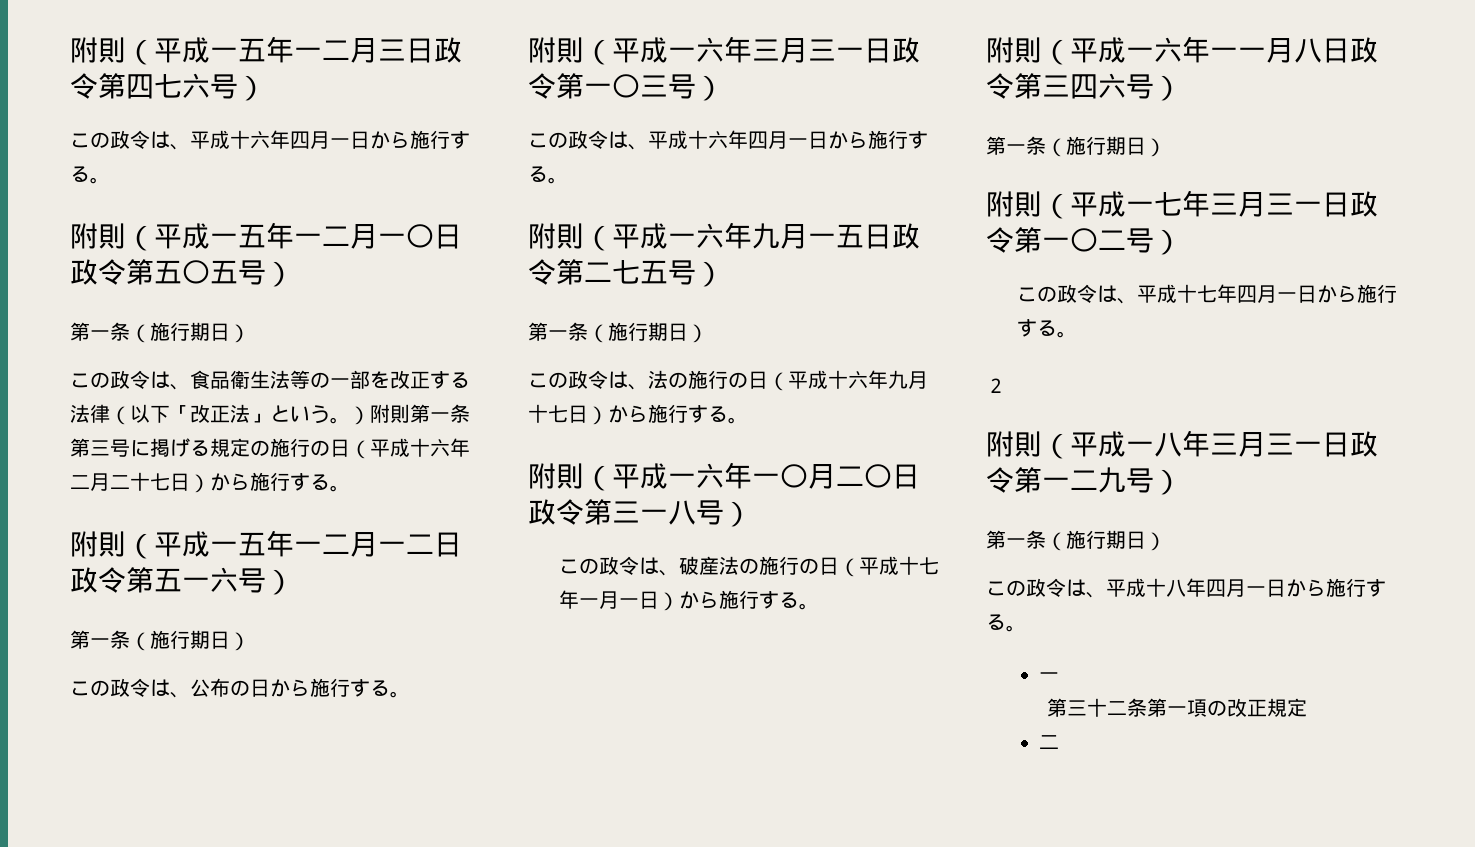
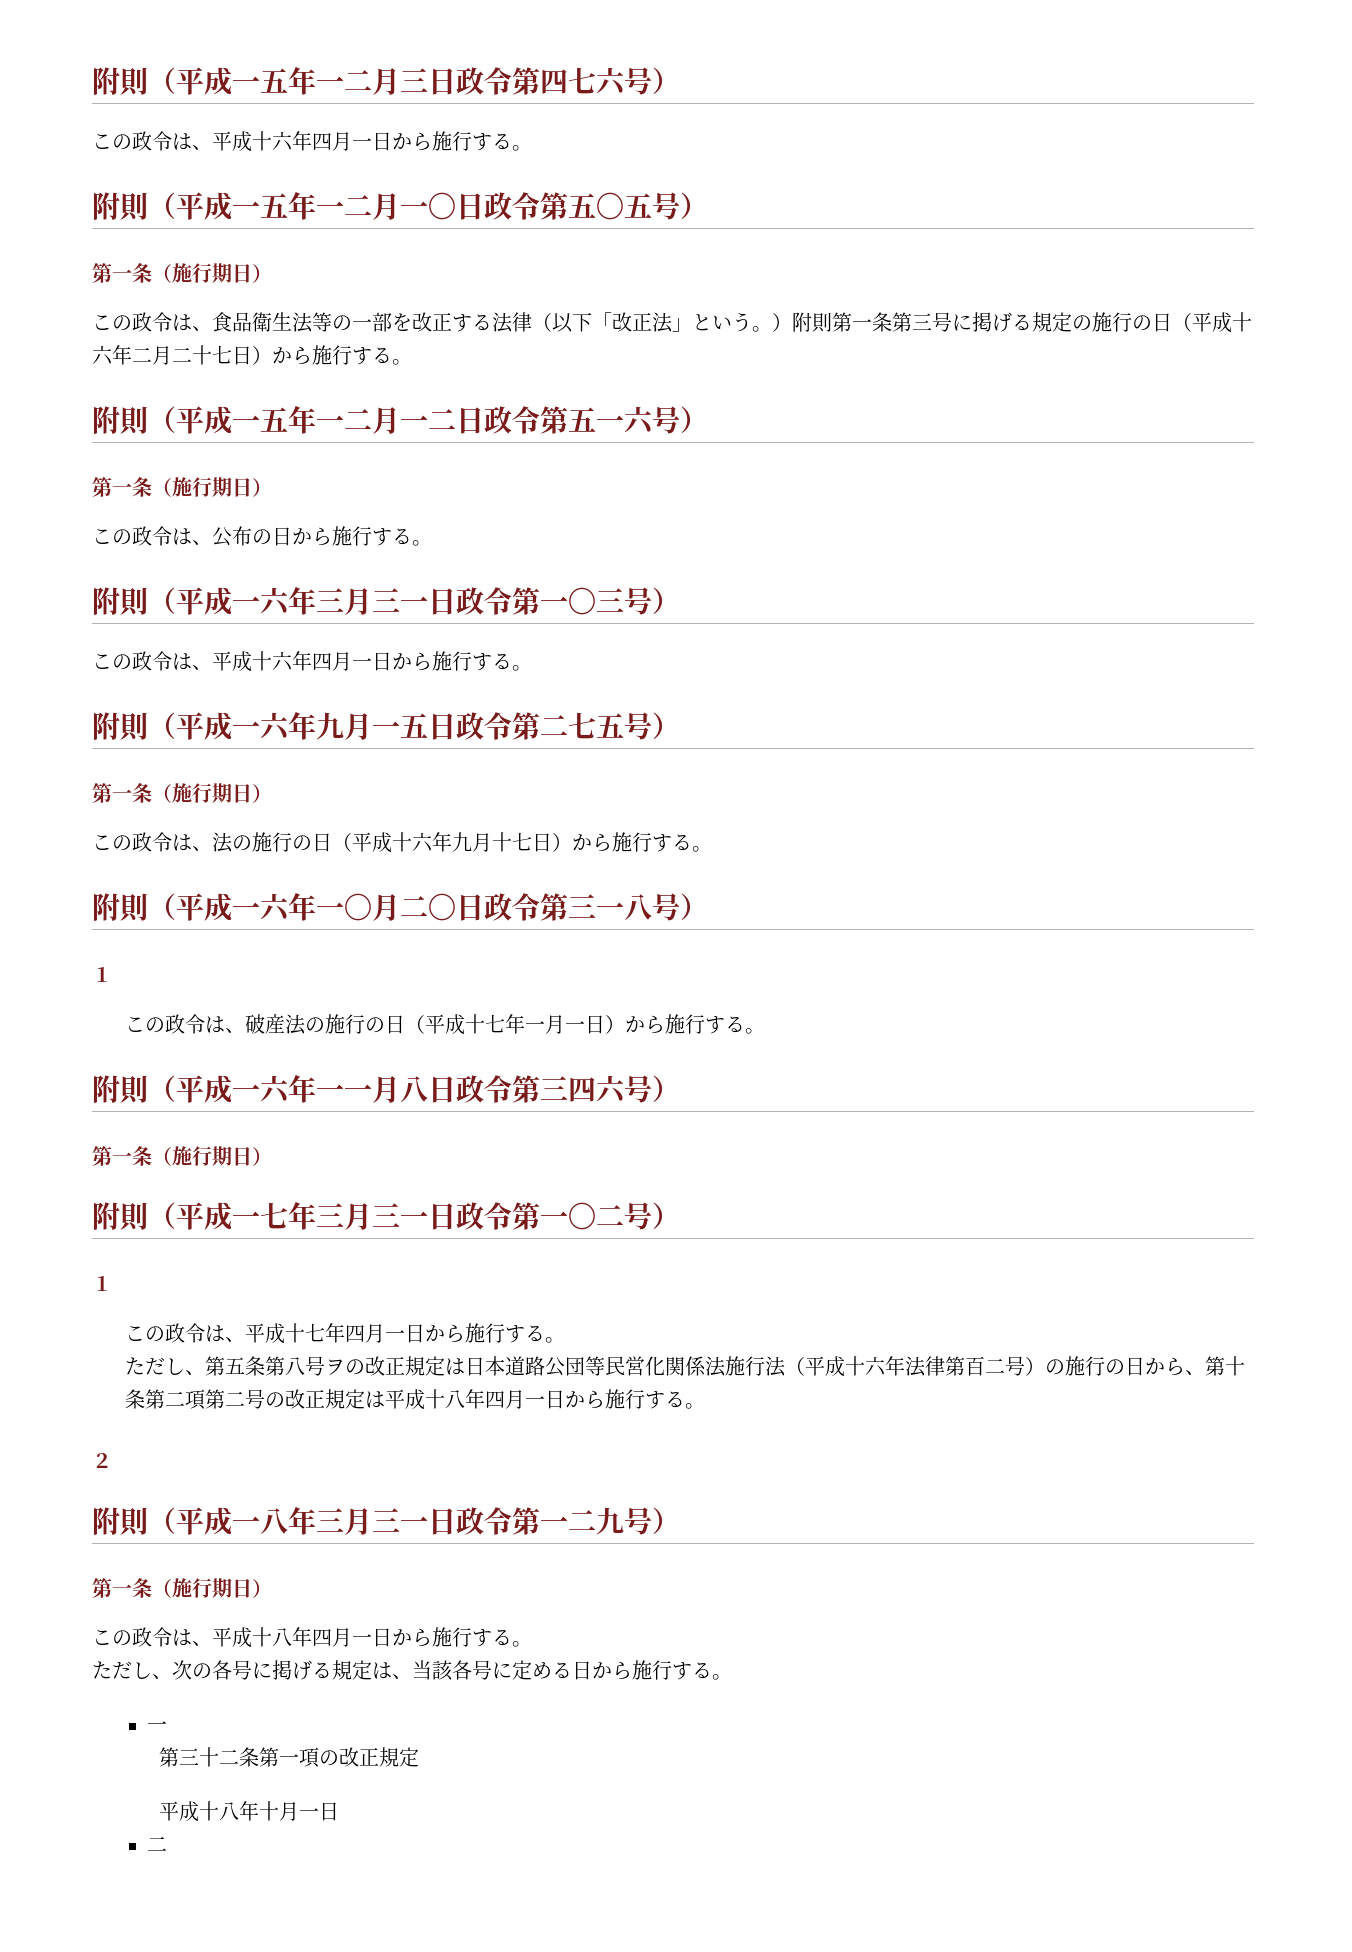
  附則（平成一六年一〇月二〇日政令第三一八号）
+ １
  附則（平成一七年三月三一日政令第一〇二号）
+ １
+ ただし、第五条第八号ヲの改正規定は日本道路公団等民営化関係法施行法（平成十六年法律第百二号）の施行の日から、第十条第二項第二号の改正規定は平成十八年四月一日から施行する。
+ ただし、次の各号に掲げる規定は、当該各号に定める日から施行する。
+ 平成十八年十月一日

